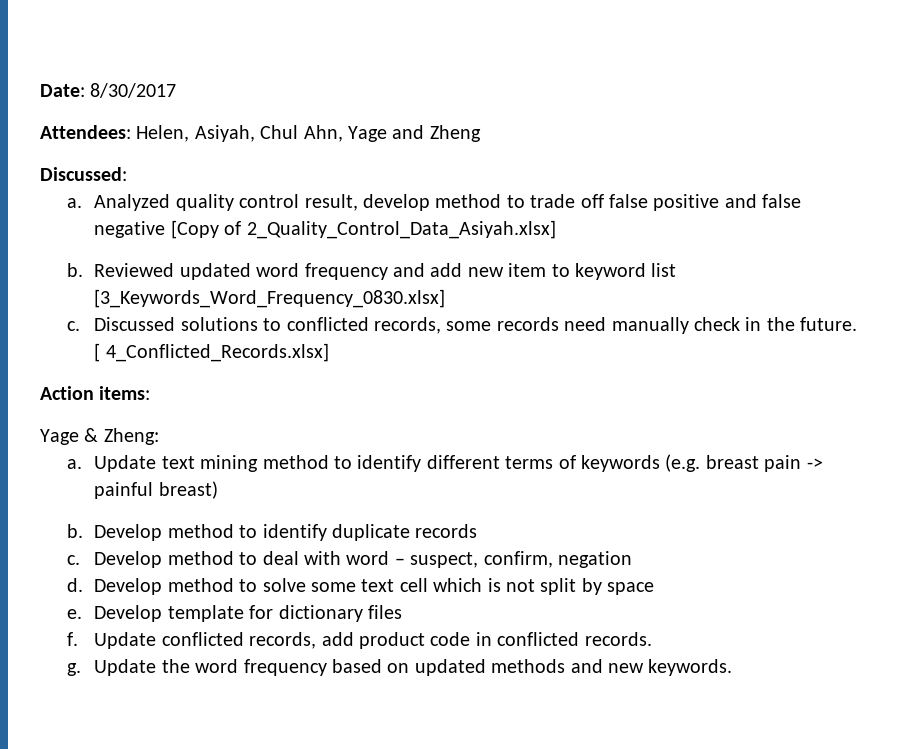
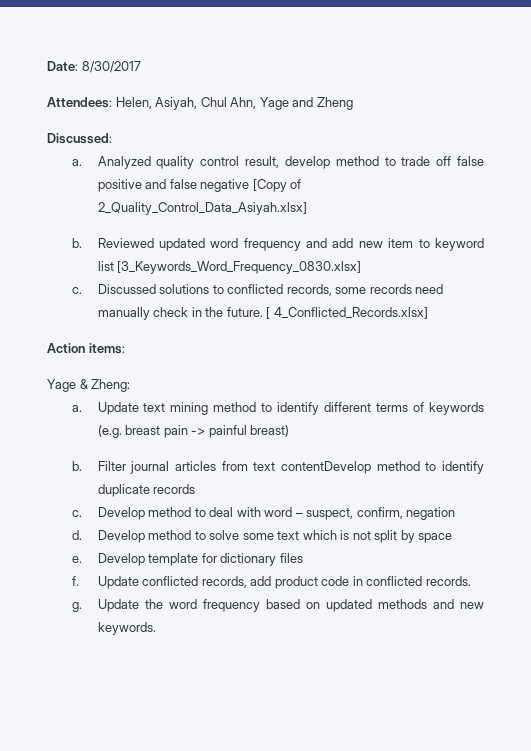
- Develop method to identify duplicate records
+ Filter journal articles from text contentDevelop method to identify duplicate records
- Develop method to solve some text cell which is not split by space
+ Develop method to solve some text which is not split by space

